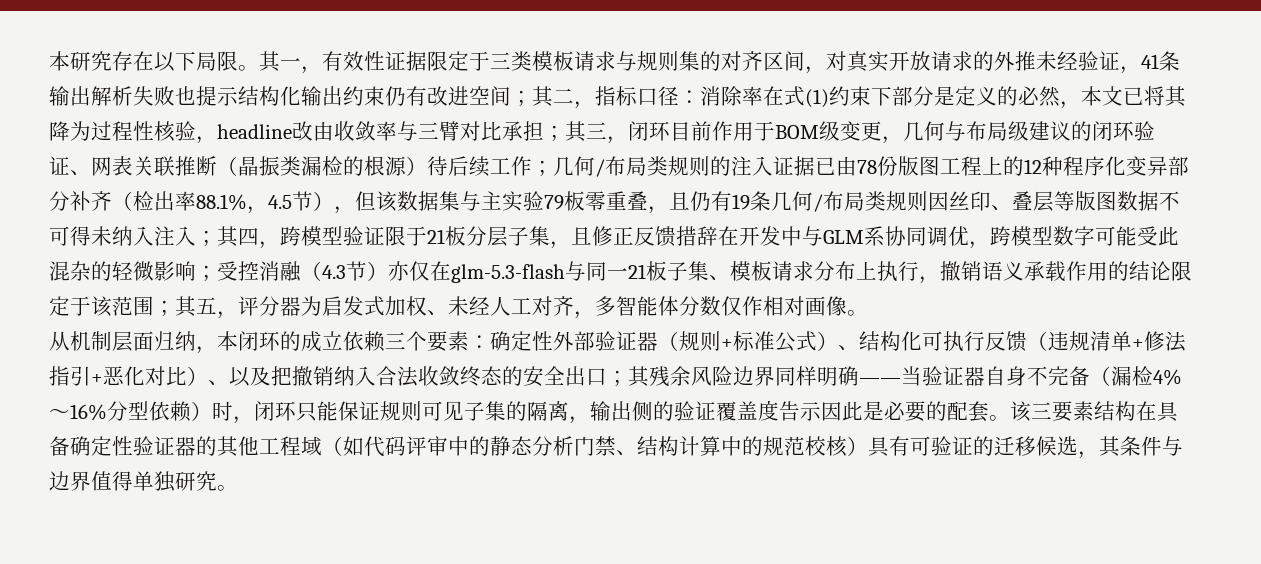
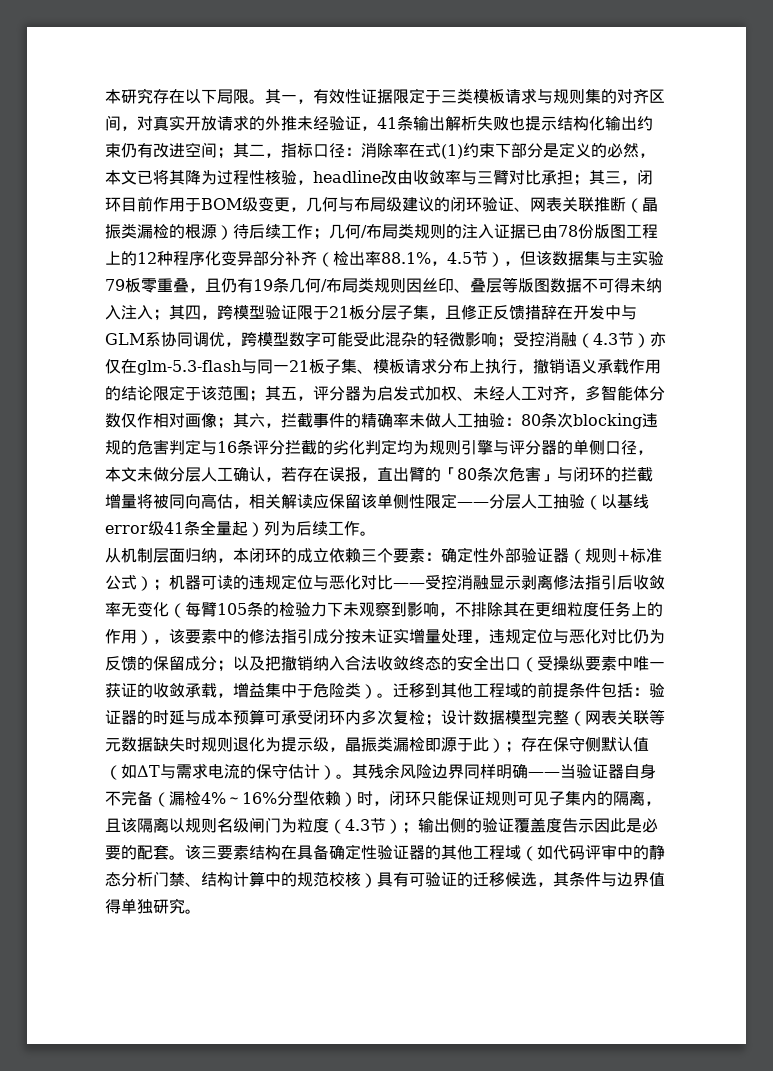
- 其五，评分器为启发式加权、未经人工对齐，多智能体分数仅作相对画像。
+ 其五，评分器为启发式加权、未经人工对齐，多智能体分数仅作相对画像；其六，拦截事件的精确率未做人工抽验：80条次blocking违规的危害判定与16条评分拦截的劣化判定均为规则引擎与评分器的单侧口径，本文未做分层人工确认，若存在误报，直出臂的「80条次危害」与闭环的拦截增量将被同向高估，相关解读应保留该单侧性限定——分层人工抽验（以基线error级41条全量起）列为后续工作。
- 确定性外部验证器（规则+标准公式）、结构化可执行反馈（违规清单+修法指引+恶化对比）、以及把撤销纳入合法收敛终态的安全出口；
+ 确定性外部验证器（规则+标准公式）；机器可读的违规定位与恶化对比——受控消融显示剥离修法指引后收敛率无变化（每臂105条的检验力下未观察到影响，不排除其在更细粒度任务上的作用），该要素中的修法指引成分按未证实增量处理，违规定位与恶化对比仍为反馈的保留成分；以及把撤销纳入合法收敛终态的安全出口（受操纵要素中唯一获证的收敛承载，增益集中于危险类）。迁移到其他工程域的前提条件包括：验证器的时延与成本预算可承受闭环内多次复检；设计数据模型完整（网表关联等元数据缺失时规则退化为提示级，晶振类漏检即源于此）；存在保守侧默认值（如ΔT与需求电流的保守估计）。
- 其残余风险边界同样明确——当验证器自身不完备（漏检4%～16%分型依赖）时，闭环只能保证规则可见子集的隔离，输出侧的验证覆盖度告示因此是必要的配套。
+ 其残余风险边界同样明确——当验证器自身不完备（漏检4%～16%分型依赖）时，闭环只能保证规则可见子集内的隔离，且该隔离以规则名级闸门为粒度（4.3节）；输出侧的验证覆盖度告示因此是必要的配套。

